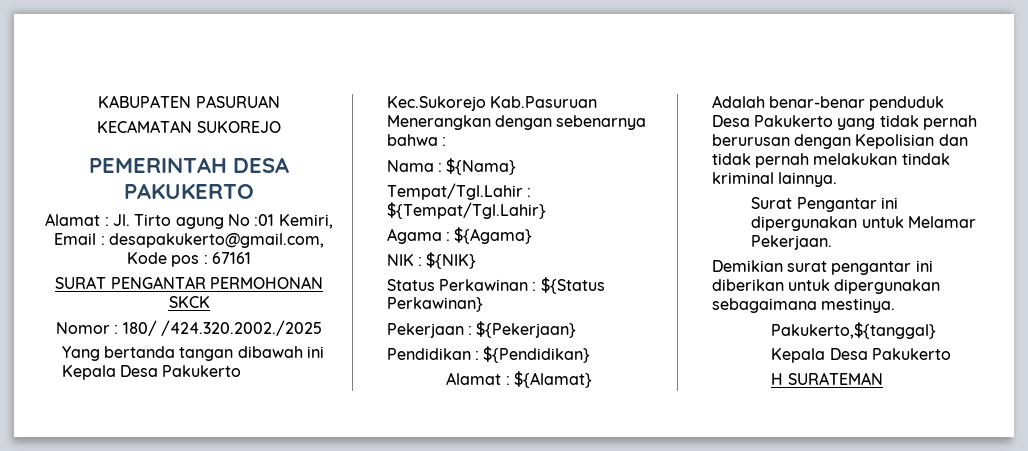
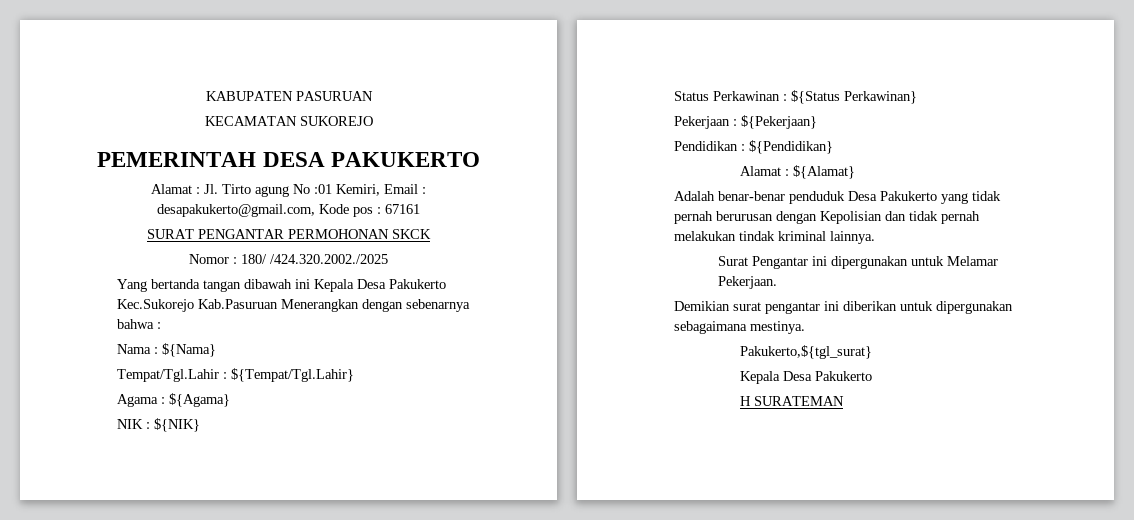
- Pakukerto,${tanggal}
+ Pakukerto,${tgl_surat}

